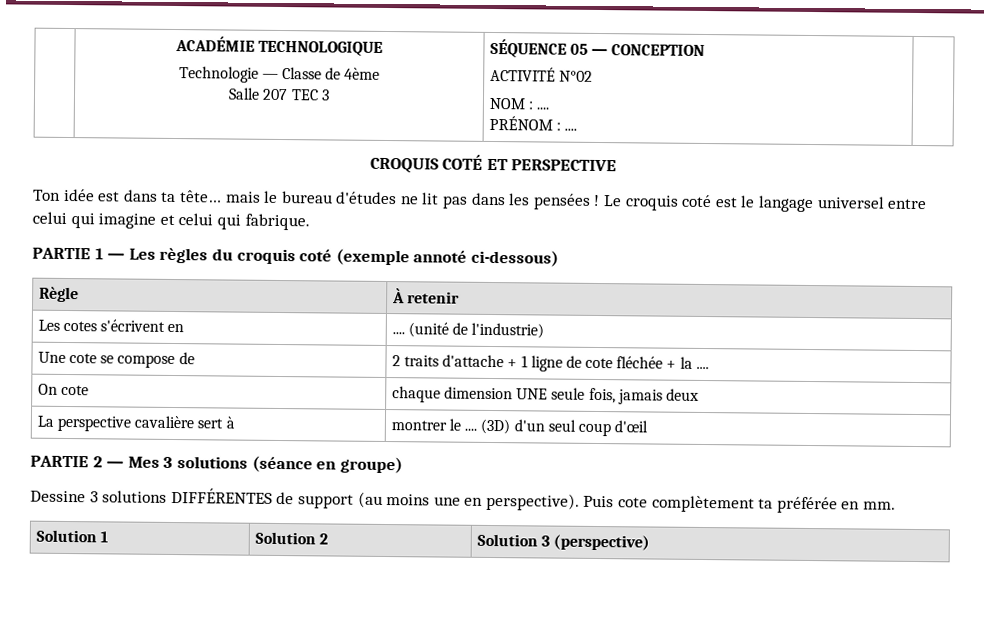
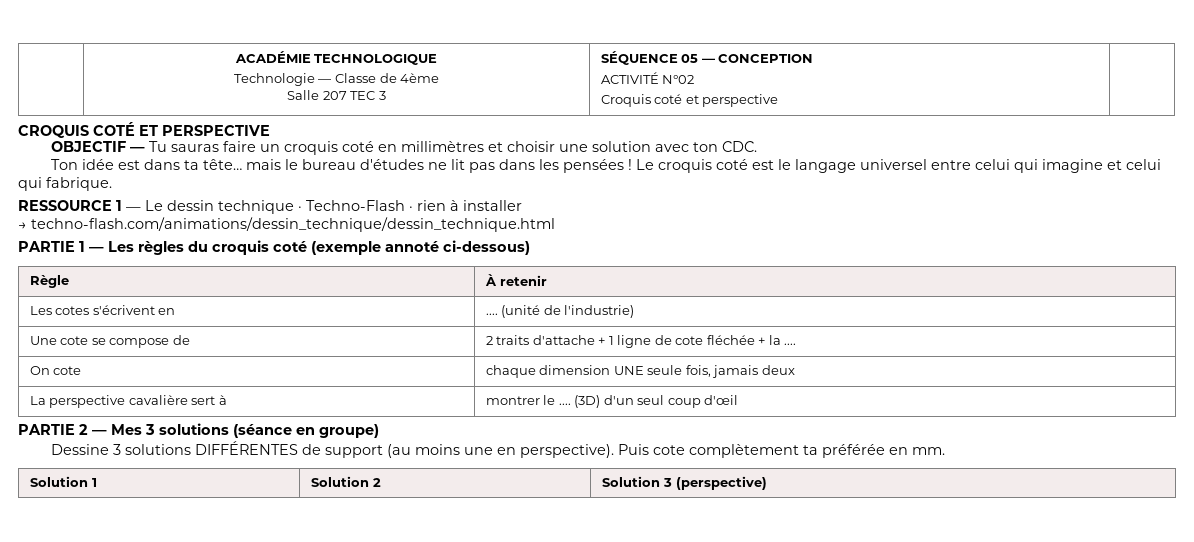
  | ACADÉMIE TECHNOLOGIQUE
  Technologie — Classe de 4ème
  Salle 207 TEC 3 | SÉQUENCE 05 — CONCEPTION
  ACTIVITÉ N°02
- NOM : ....
- PRÉNOM : .... |
+ Croquis coté et perspective |
  CROQUIS COTÉ ET PERSPECTIVE
+ OBJECTIF — Tu sauras faire un croquis coté en millimètres et choisir une solution avec ton CDC.
+ RESSOURCE 1 — Le dessin technique · Techno-Flash · rien à installer
+ → techno-flash.com/animations/dessin_technique/dessin_technique.html

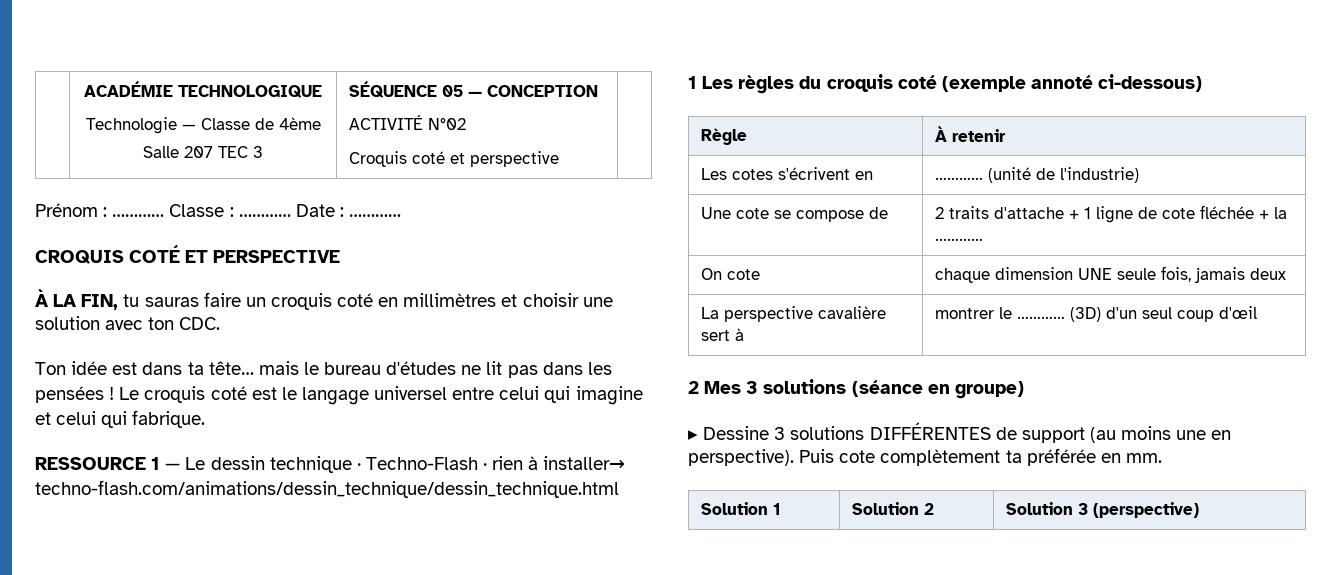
+ Prénom : ………… Classe : ………… Date : …………
- OBJECTIF — Tu sauras faire un croquis coté en millimètres et choisir une solution avec ton CDC.
+ À LA FIN, tu sauras faire un croquis coté en millimètres et choisir une solution avec ton CDC.
- RESSOURCE 1 — Le dessin technique · Techno-Flash · rien à installer
- → techno-flash.com/animations/dessin_technique/dessin_technique.html
+ RESSOURCE 1 — Le dessin technique · Techno-Flash · rien à installer→ techno-flash.com/animations/dessin_technique/dessin_technique.html
- PARTIE 1 — Les règles du croquis coté (exemple annoté ci-dessous)
+ 1 Les règles du croquis coté (exemple annoté ci-dessous)
- Les cotes s'écrivent en | .... (unité de l'industrie)
+ Les cotes s'écrivent en | ………… (unité de l'industrie)
- Une cote se compose de | 2 traits d'attache + 1 ligne de cote fléchée + la ....
+ Une cote se compose de | 2 traits d'attache + 1 ligne de cote fléchée + la …………
- La perspective cavalière sert à | montrer le .... (3D) d'un seul coup d'œil
+ La perspective cavalière sert à | montrer le ………… (3D) d'un seul coup d'œil
- PARTIE 2 — Mes 3 solutions (séance en groupe)
+ 2 Mes 3 solutions (séance en groupe)
- Dessine 3 solutions DIFFÉRENTES de support (au moins une en perspective).
+ ▸ Dessine 3 solutions DIFFÉRENTES de support (au moins une en perspective).

